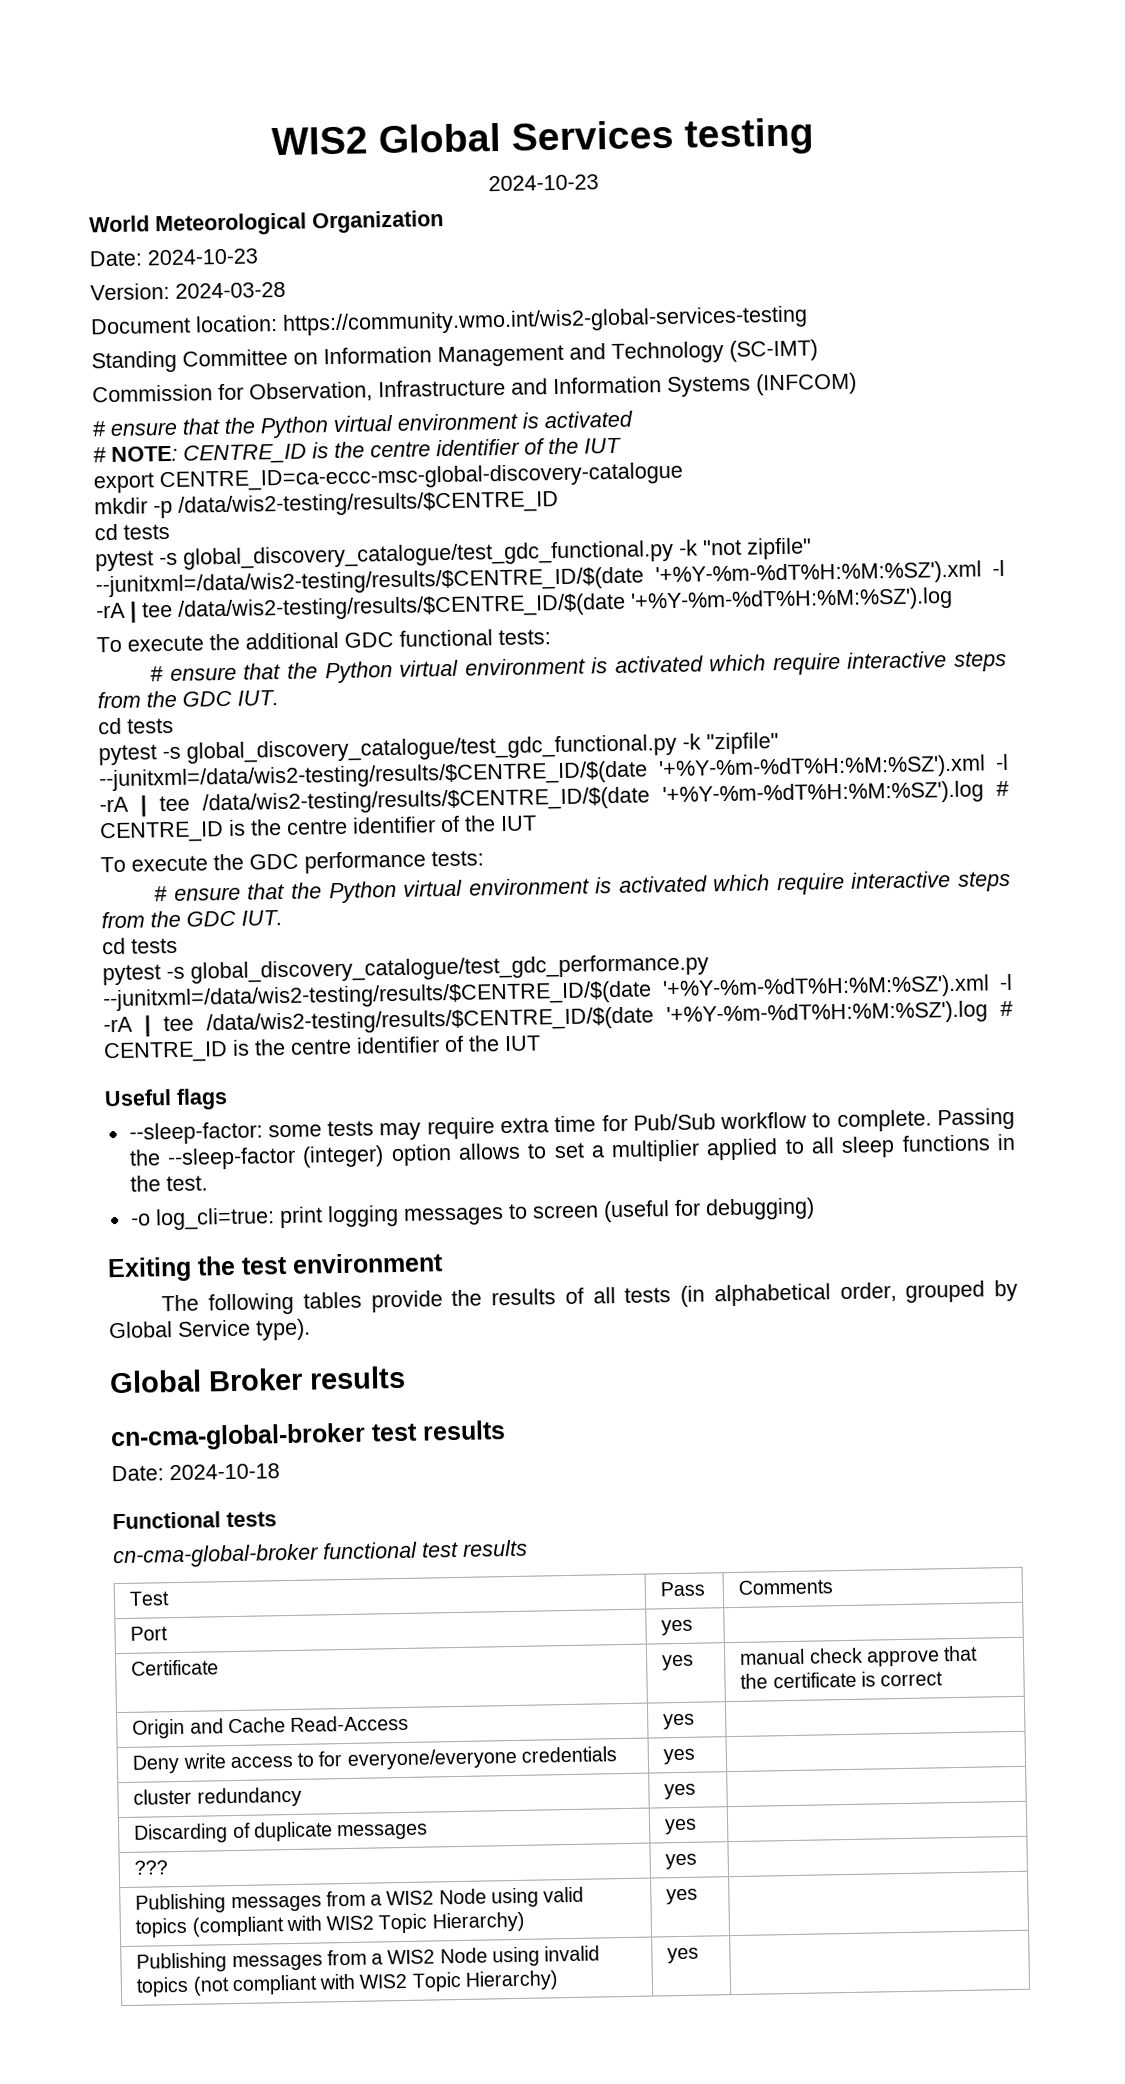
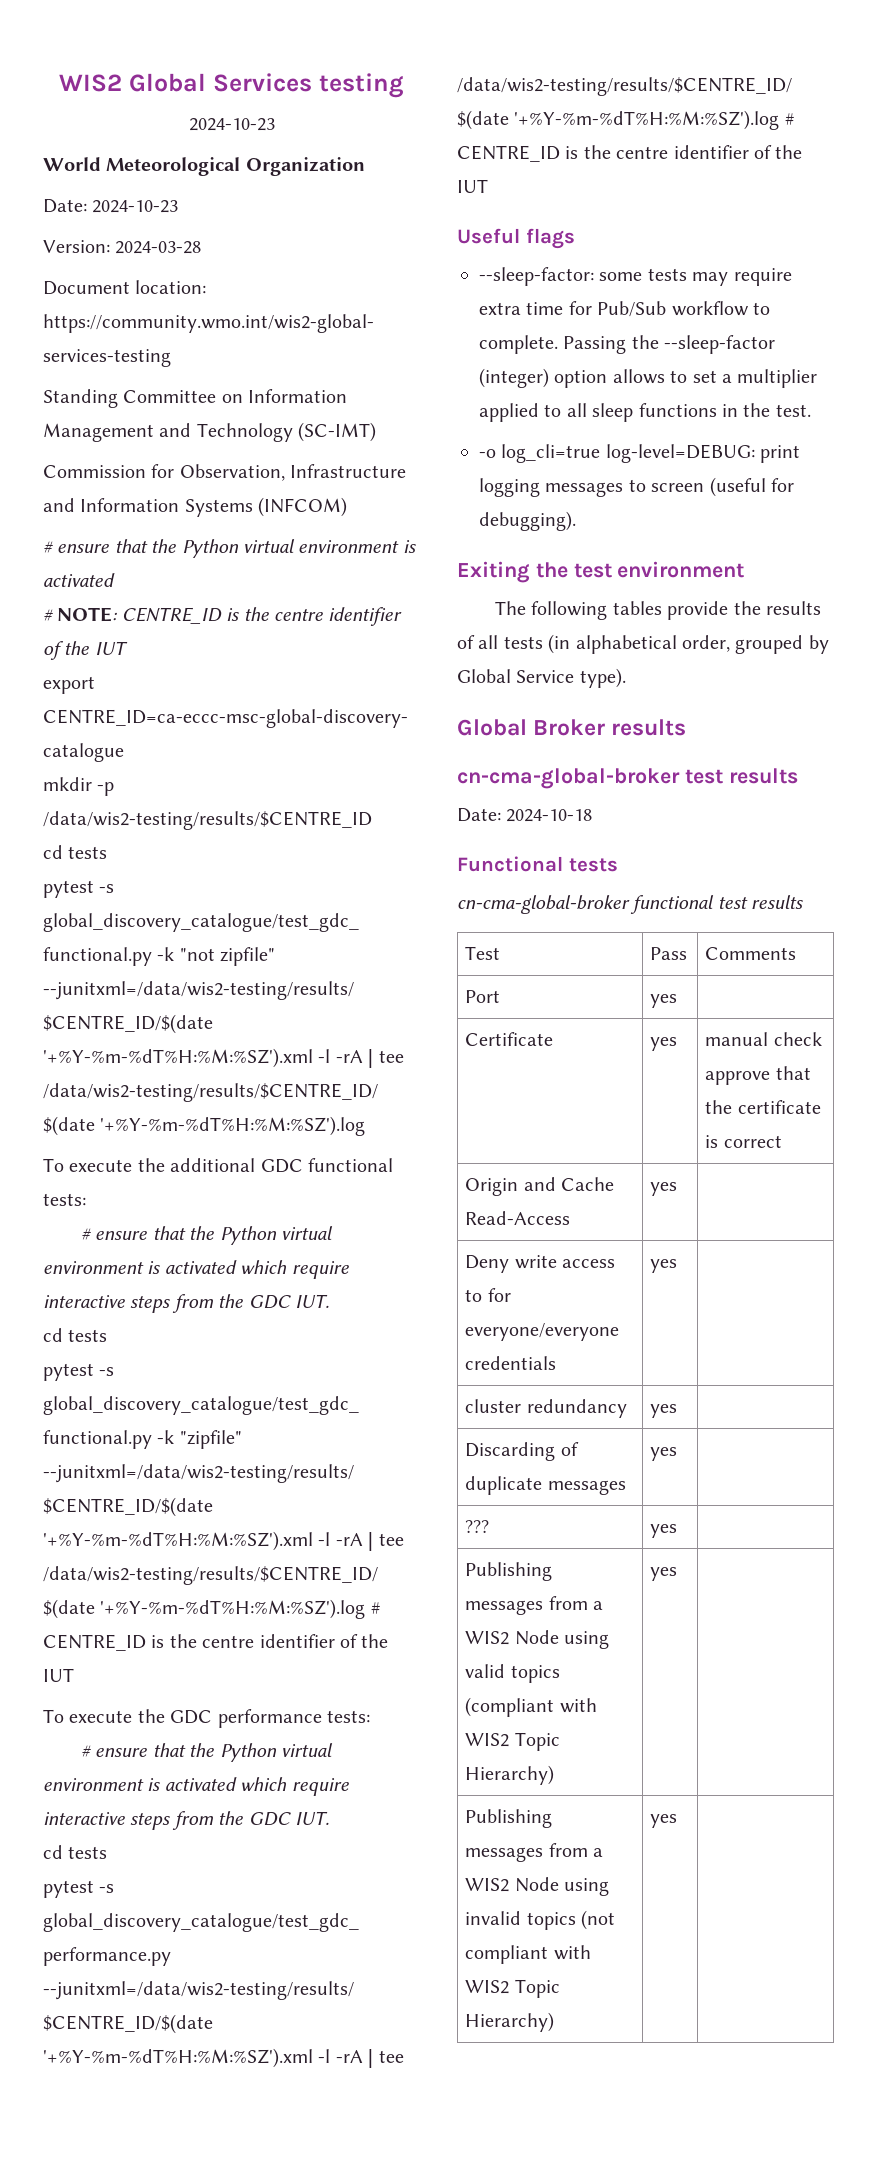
- -o log_cli=true: print logging messages to screen (useful for debugging)
+ -o log_cli=true log-level=DEBUG: print logging messages to screen (useful for debugging).

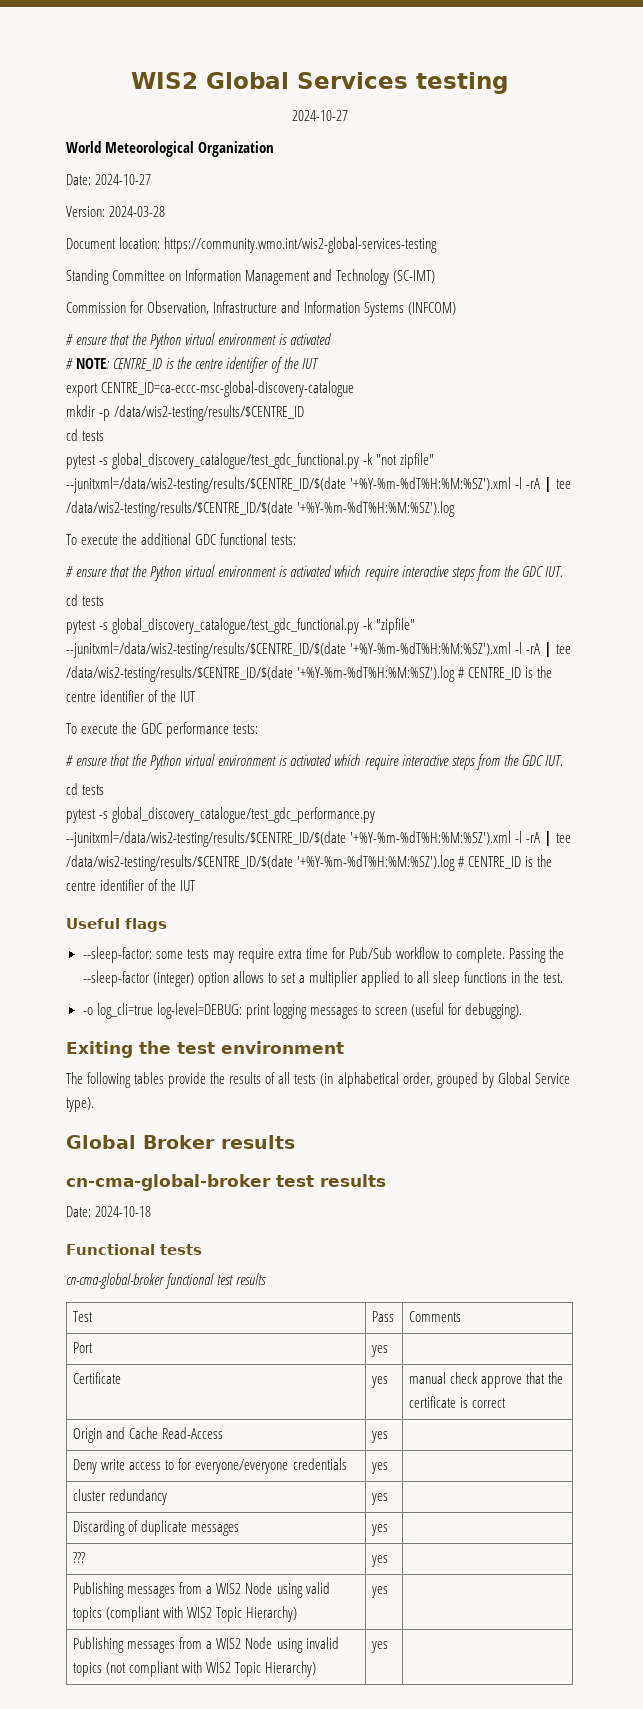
  WIS2 Global Services testing
- 2024-10-23
+ 2024-10-27
- Date: 2024-10-23
+ Date: 2024-10-27

